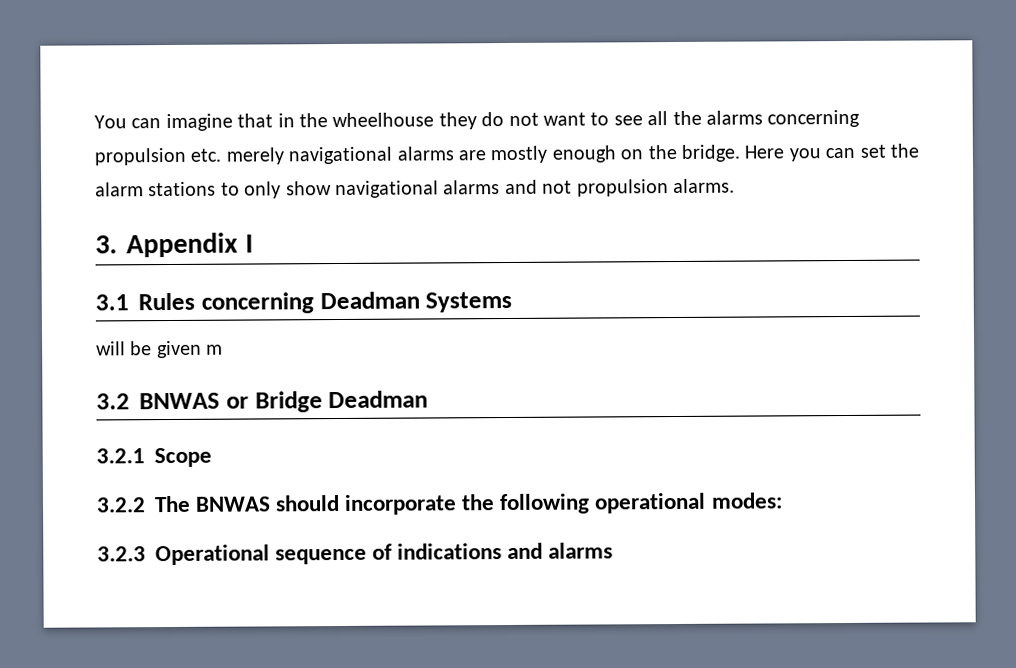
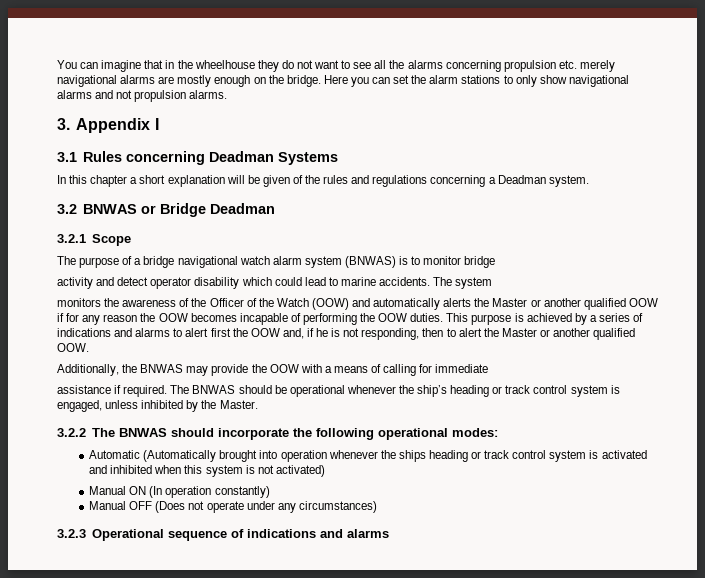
- will be given m
+ In this chapter a short explanation will be given of the rules and regulations concerning a Deadman system.
+ The purpose of a bridge navigational watch alarm system (BNWAS) is to monitor bridge
+ activity and detect operator disability which could lead to marine accidents. The system
+ monitors the awareness of the Officer of the Watch (OOW) and automatically alerts the Master or another qualified OOW if for any reason the OOW becomes incapable of performing the OOW duties. This purpose is achieved by a series of indications and alarms to alert first the OOW and, if he is not responding, then to alert the Master or another qualified OOW.
+ Additionally, the BNWAS may provide the OOW with a means of calling for immediate
+ assistance if required. The BNWAS should be operational whenever the ship’s heading or track control system is engaged, unless inhibited by the Master.
+ Automatic (Automatically brought into operation whenever the ships heading or track control system is activated and inhibited when this system is not activated)
+ Manual ON (In operation constantly)
+ Manual OFF (Does not operate under any circumstances)

